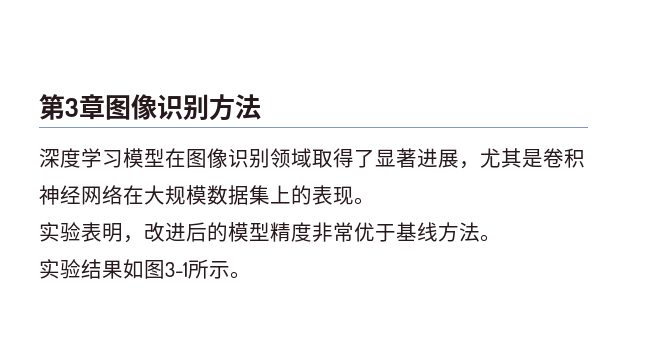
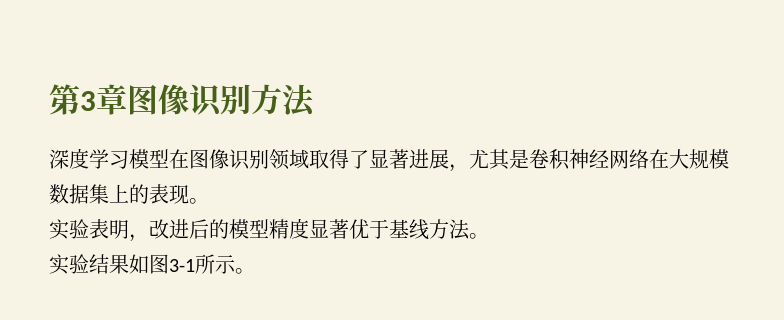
- 实验表明，改进后的模型精度非常优于基线方法。
+ 实验表明，改进后的模型精度显著优于基线方法。

